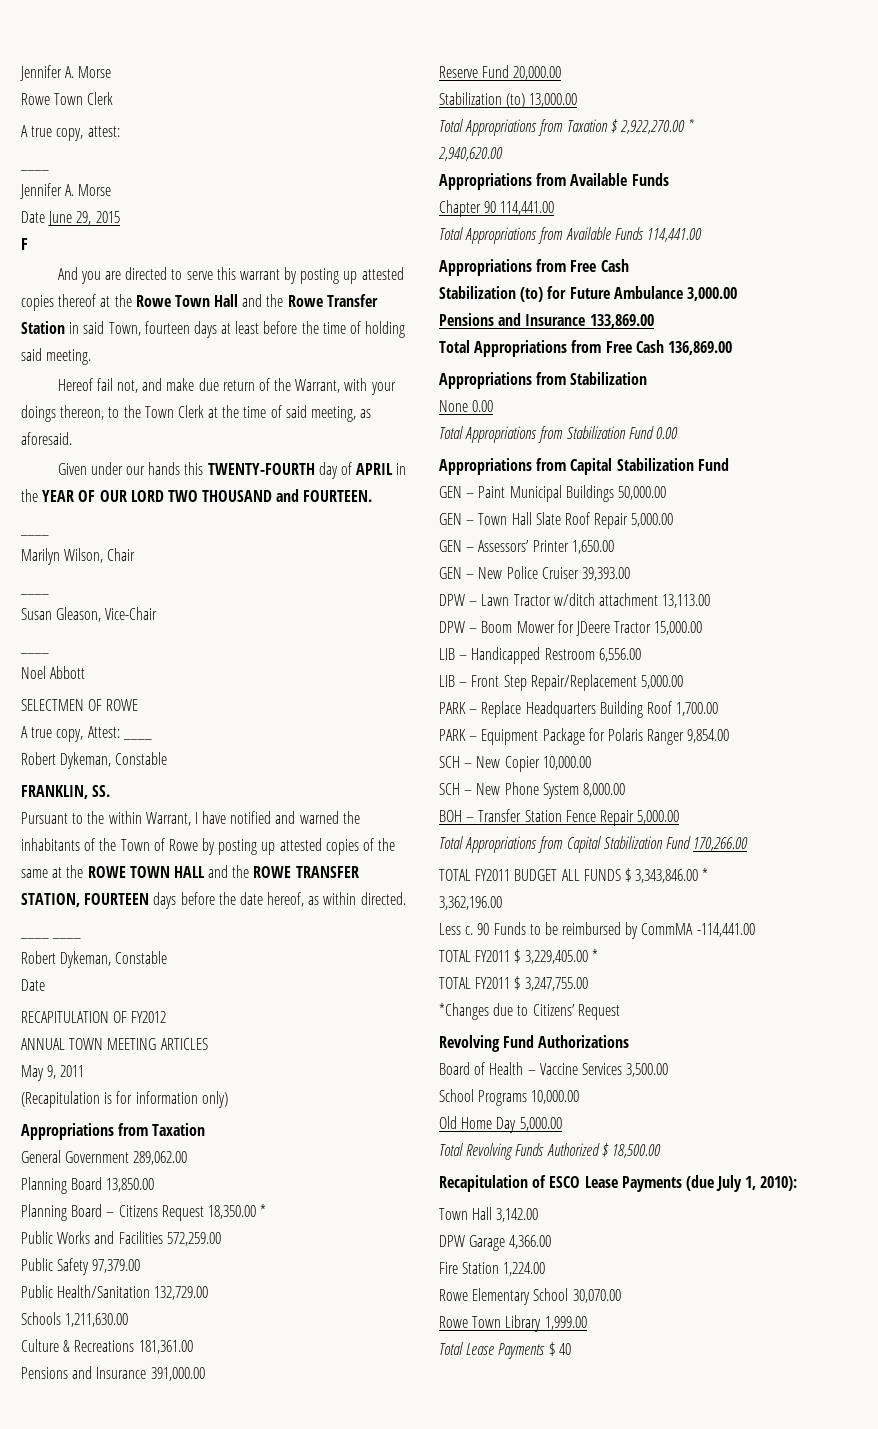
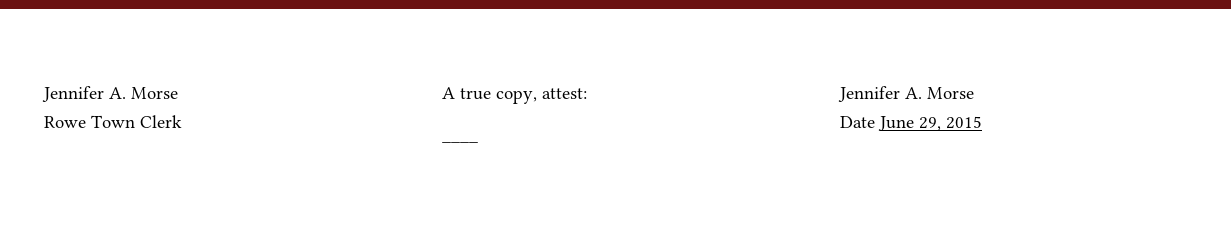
- F
- And you are directed to serve this warrant by posting up attested copies thereof at the Rowe Town Hall and the Rowe Transfer Station in said Town, fourteen days at least before the time of holding said meeting.
- Hereof fail not, and make due return of the Warrant, with your doings thereon, to the Town Clerk at the time of said meeting, as aforesaid.
- Given under our hands this TWENTY-FOURTH day of APRIL in the YEAR OF OUR LORD TWO THOUSAND and FOURTEEN.
- ____
- Marilyn Wilson, Chair
- ____
- Susan Gleason, Vice-Chair
- ____
- Noel Abbott
- SELECTMEN OF ROWE
- A true copy, Attest: ____
- Robert Dykeman, Constable
- FRANKLIN, SS.
- Pursuant to the within Warrant, I have notified and warned the inhabitants of the Town of Rowe by posting up attested copies of the same at the ROWE TOWN HALL and the ROWE TRANSFER STATION, FOURTEEN days before the date hereof, as within directed.
- ____ ____
- Robert Dykeman, Constable
- Date
- RECAPITULATION OF FY2012
- ANNUAL TOWN MEETING ARTICLES
- May 9, 2011
- (Recapitulation is for information only)
- Appropriations from Taxation
- General Government 289,062.00
- Planning Board 13,850.00
- Planning Board – Citizens Request 18,350.00 *
- Public Works and Facilities 572,259.00
- Public Safety 97,379.00
- Public Health/Sanitation 132,729.00
- Schools 1,211,630.00
- Culture & Recreations 181,361.00
- Pensions and Insurance 391,000.00
- Reserve Fund 20,000.00
- Stabilization (to) 13,000.00
- Total Appropriations from Taxation $ 2,922,270.00 *
- 2,940,620.00
- Appropriations from Available Funds
- Chapter 90 114,441.00
- Total Appropriations from Available Funds 114,441.00
- Appropriations from Free Cash
- Stabilization (to) for Future Ambulance 3,000.00
- Pensions and Insurance 133,869.00
- Total Appropriations from Free Cash 136,869.00
- Appropriations from Stabilization
- None 0.00
- Total Appropriations from Stabilization Fund 0.00
- Appropriations from Capital Stabilization Fund
- GEN – Paint Municipal Buildings 50,000.00
- GEN – Town Hall Slate Roof Repair 5,000.00
- GEN – Assessors’ Printer 1,650.00
- GEN – New Police Cruiser 39,393.00
- DPW – Lawn Tractor w/ditch attachment 13,113.00
- DPW – Boom Mower for JDeere Tractor 15,000.00
- LIB – Handicapped Restroom 6,556.00
- LIB – Front Step Repair/Replacement 5,000.00
- PARK – Replace Headquarters Building Roof 1,700.00
- PARK – Equipment Package for Polaris Ranger 9,854.00
- SCH – New Copier 10,000.00
- SCH – New Phone System 8,000.00
- BOH – Transfer Station Fence Repair 5,000.00
- Total Appropriations from Capital Stabilization Fund 170,266.00
- TOTAL FY2011 BUDGET ALL FUNDS $ 3,343,846.00 *
- 3,362,196.00
- Less c. 90 Funds to be reimbursed by CommMA -114,441.00
- TOTAL FY2011 $ 3,229,405.00 *
- TOTAL FY2011 $ 3,247,755.00
- *Changes due to Citizens’ Request
- Revolving Fund Authorizations
- Board of Health – Vaccine Services 3,500.00
- School Programs 10,000.00
- Old Home Day 5,000.00
- Total Revolving Funds Authorized $ 18,500.00
- Recapitulation of ESCO Lease Payments (due July 1, 2010):
- Town Hall 3,142.00
- DPW Garage 4,366.00
- Fire Station 1,224.00
- Rowe Elementary School 30,070.00
- Rowe Town Library 1,999.00
- Total Lease Payments $ 40

